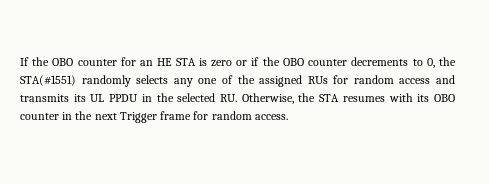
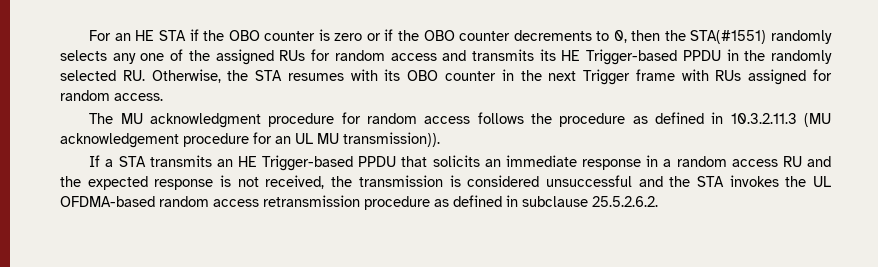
- If the OBO counter for an HE STA is zero or if the OBO counter decrements to 0, the STA(#1551) randomly selects any one of the assigned RUs for random access and transmits its UL PPDU in the selected RU. Otherwise, the STA resumes with its OBO counter in the next Trigger frame for random access.
+ For an HE STA if the OBO counter is zero or if the OBO counter decrements to 0, then the STA(#1551) randomly selects any one of the assigned RUs for random access and transmits its HE Trigger-based PPDU in the randomly selected RU. Otherwise, the STA resumes with its OBO counter in the next Trigger frame with RUs assigned for random access.
+ The MU acknowledgment procedure for random access follows the procedure as defined in 10.3.2.11.3 (MU acknowledgement procedure for an UL MU transmission)).
+ If a STA transmits an HE Trigger-based PPDU that solicits an immediate response in a random access RU and the expected response is not received, the transmission is considered unsuccessful and the STA invokes the UL OFDMA-based random access retransmission procedure as defined in subclause 25.5.2.6.2.

